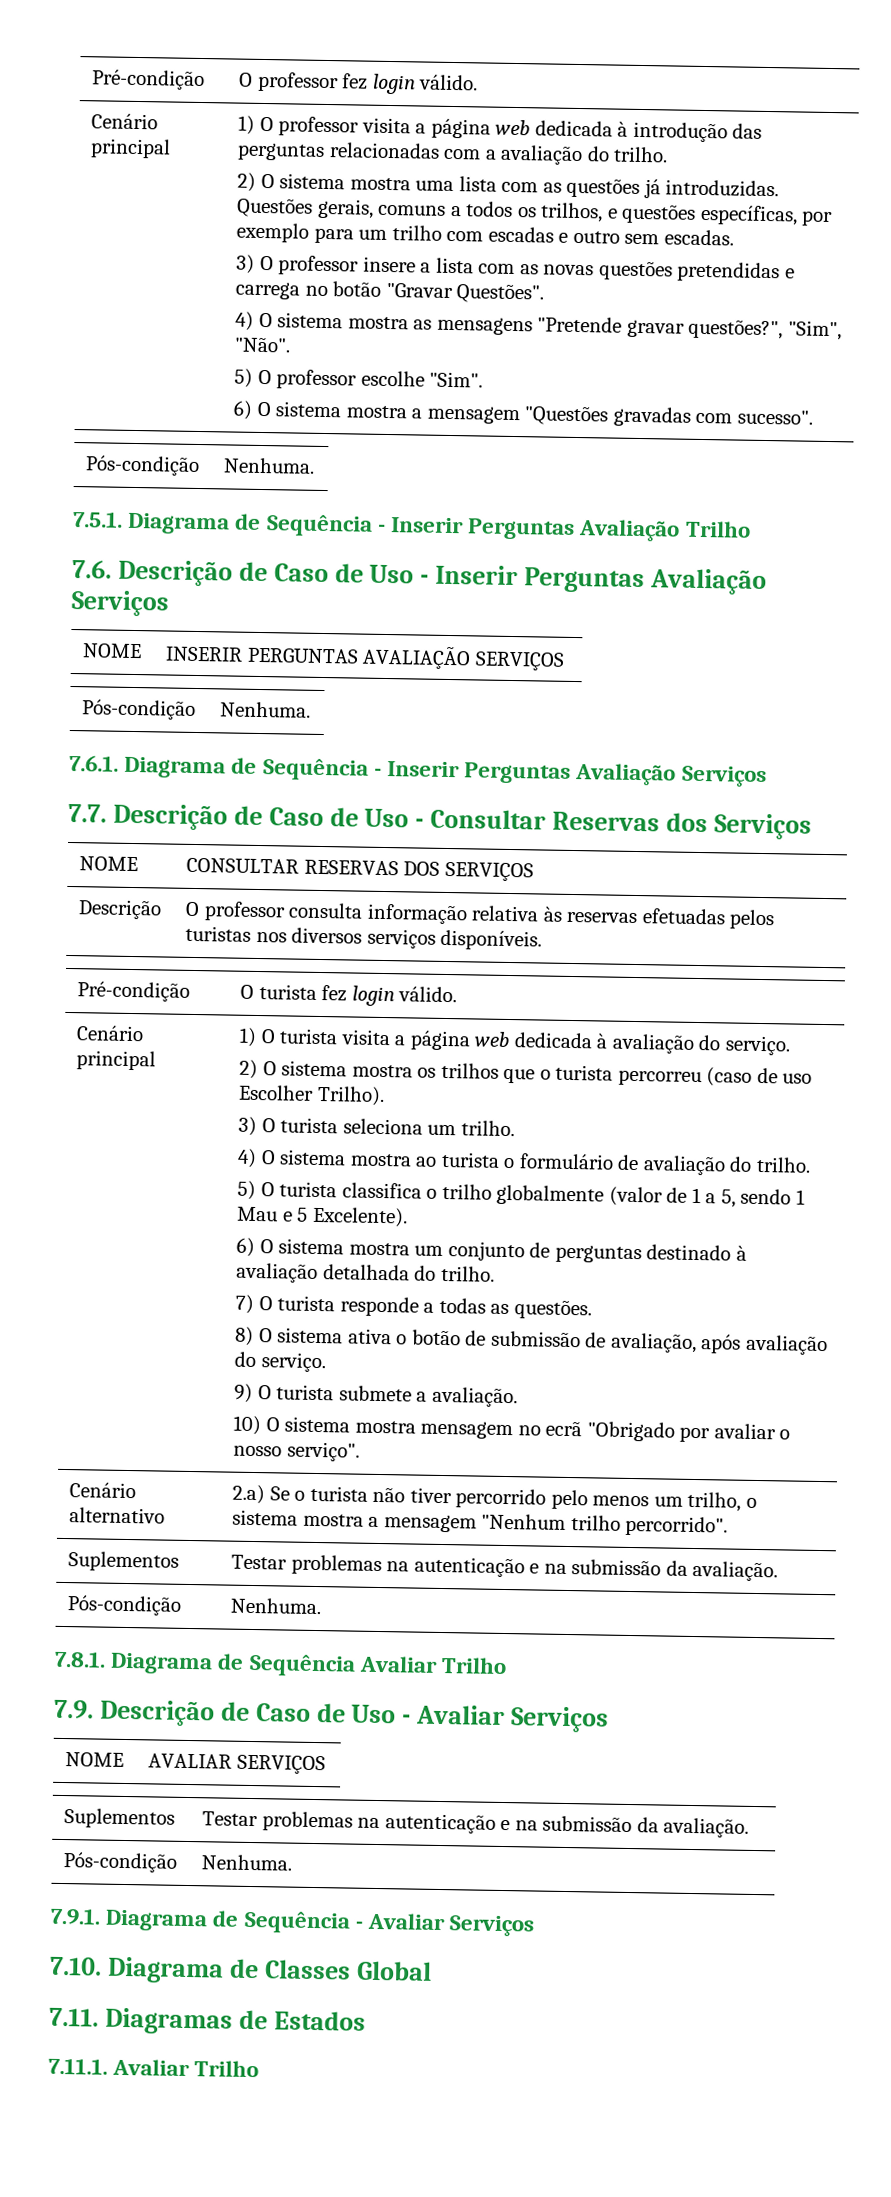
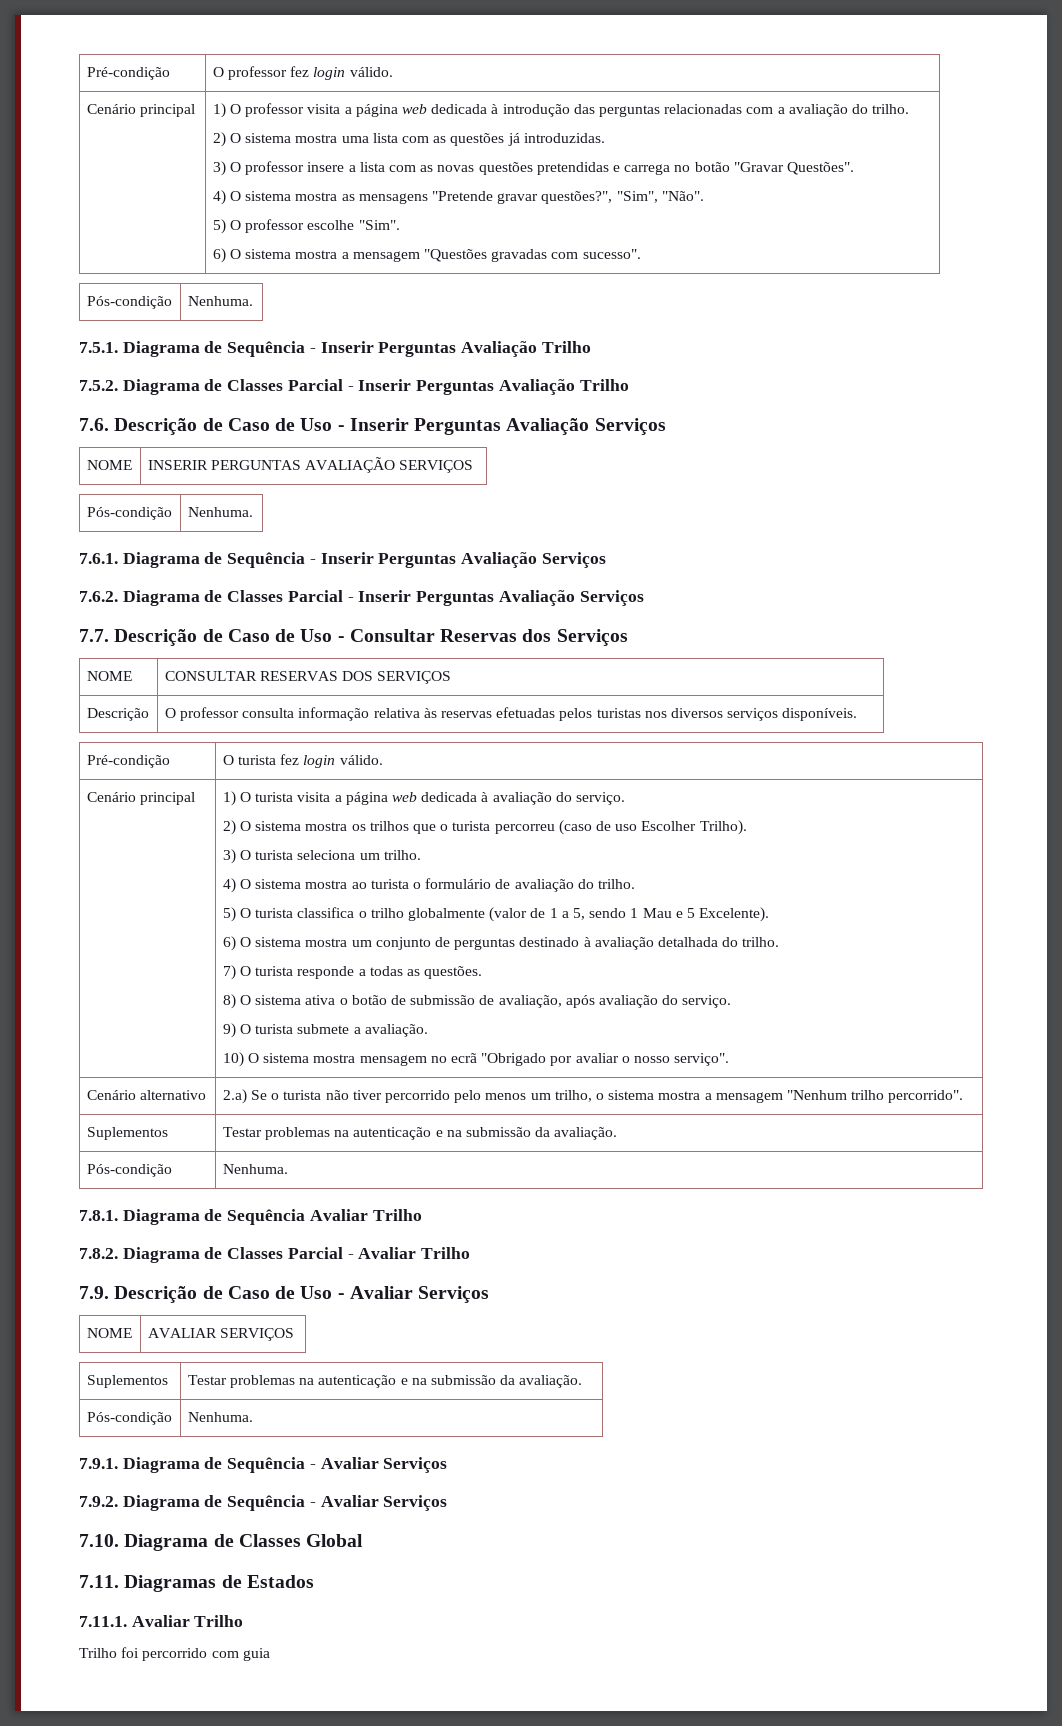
- Questões gerais, comuns a todos os trilhos, e questões específicas, por exemplo para um trilho com escadas e outro sem escadas.
+ 7.5.2. Diagrama de Classes Parcial - Inserir Perguntas Avaliação Trilho
+ 7.6.2. Diagrama de Classes Parcial - Inserir Perguntas Avaliação Serviços
+ 7.8.2. Diagrama de Classes Parcial - Avaliar Trilho
+ 7.9.2. Diagrama de Sequência - Avaliar Serviços
+ Trilho foi percorrido com guia

